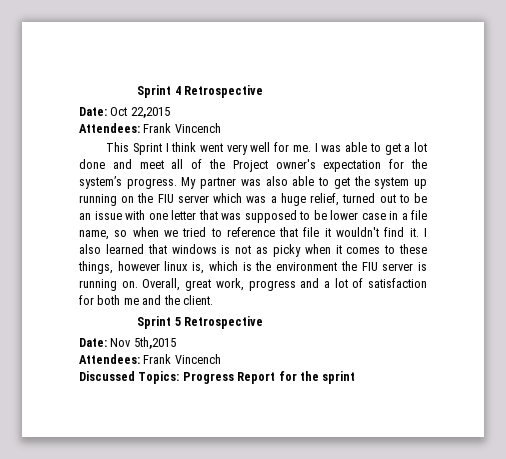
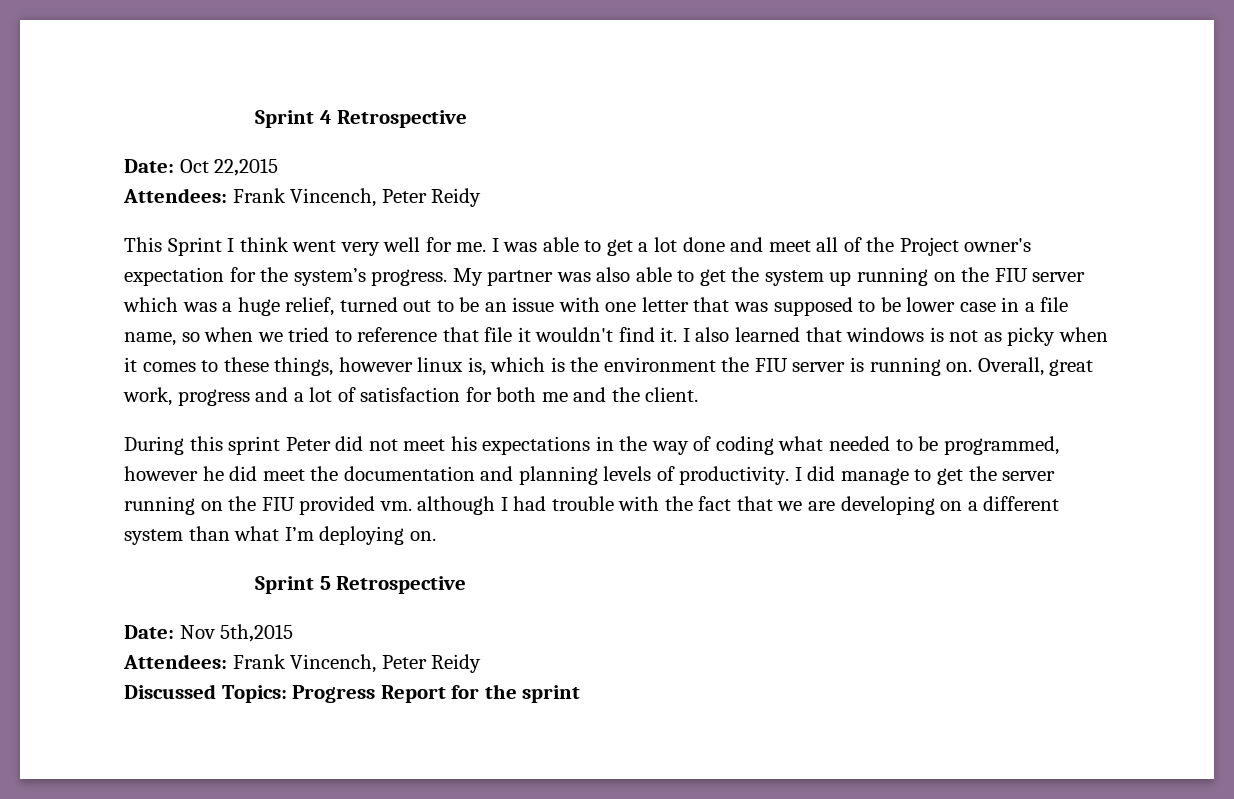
  Date: Oct 22,2015
- Attendees: Frank Vincench
+ Attendees: Frank Vincench, Peter Reidy
+ During this sprint Peter did not meet his expectations in the way of coding what needed to be programmed, however he did meet the documentation and planning levels of productivity. I did manage to get the server running on the FIU provided vm. although I had trouble with the fact that we are developing on a different system than what I’m deploying on.
  Date: Nov 5th,2015
- Attendees: Frank Vincench
+ Attendees: Frank Vincench, Peter Reidy

